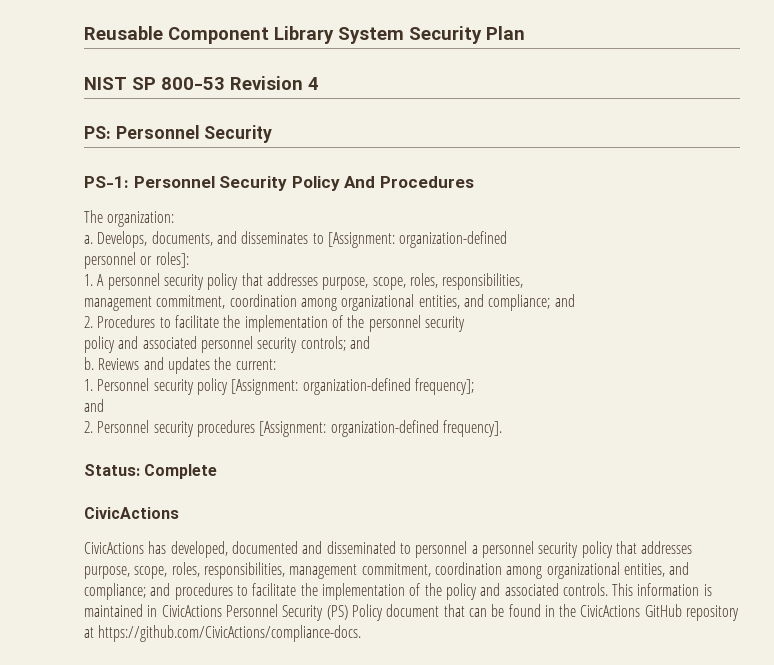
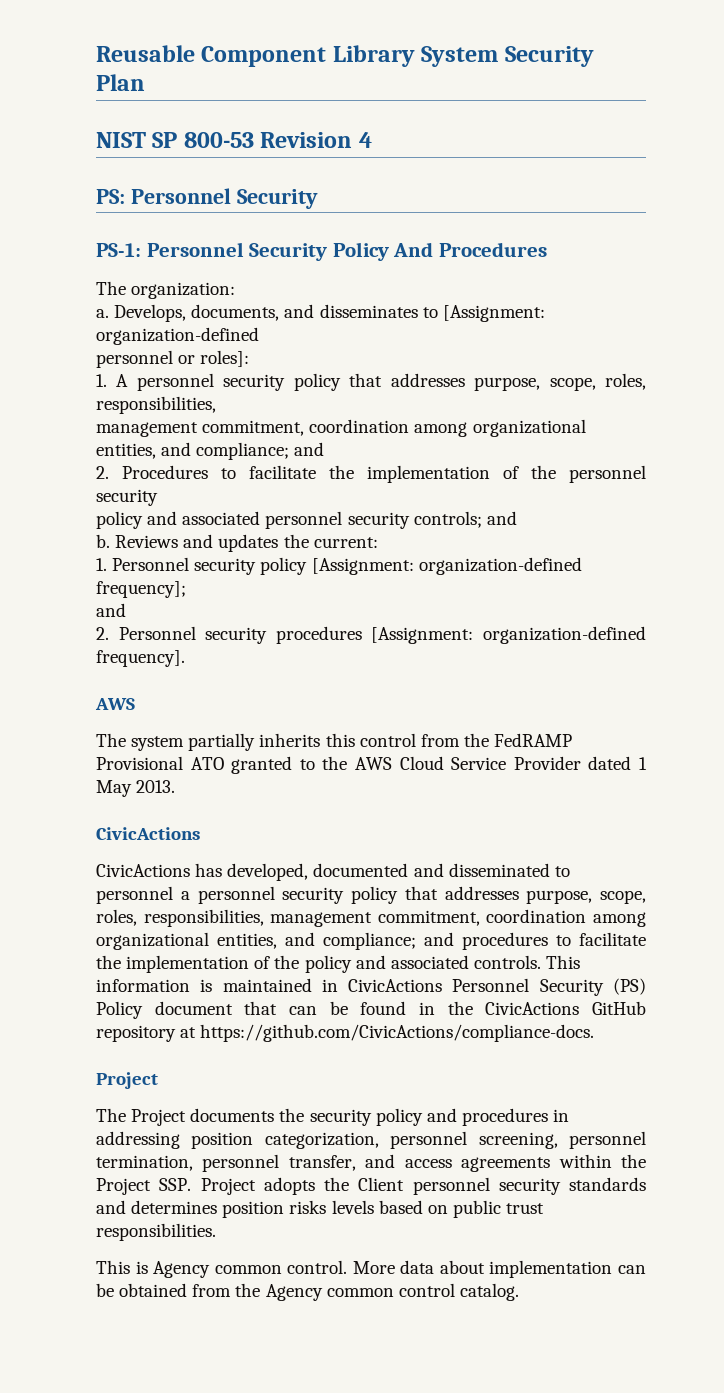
  2. Personnel security procedures [Assignment: organization-defined frequency].
- Status: Complete
+ AWS
+ The system partially inherits this control from the FedRAMP Provisional ATO granted to the AWS Cloud Service Provider dated 1 May 2013.
  This information is maintained in CivicActions Personnel Security (PS) Policy document that can be found in the CivicActions GitHub repository at https://github.com/CivicActions/compliance-docs.
+ Project
+ The Project documents the security policy and procedures in addressing position categorization, personnel screening, personnel termination, personnel transfer, and access agreements within the Project SSP. Project adopts the Client personnel security standards and determines position risks levels based on public trust responsibilities.
+ This is Agency common control. More data about implementation can be obtained from the Agency common control catalog.

